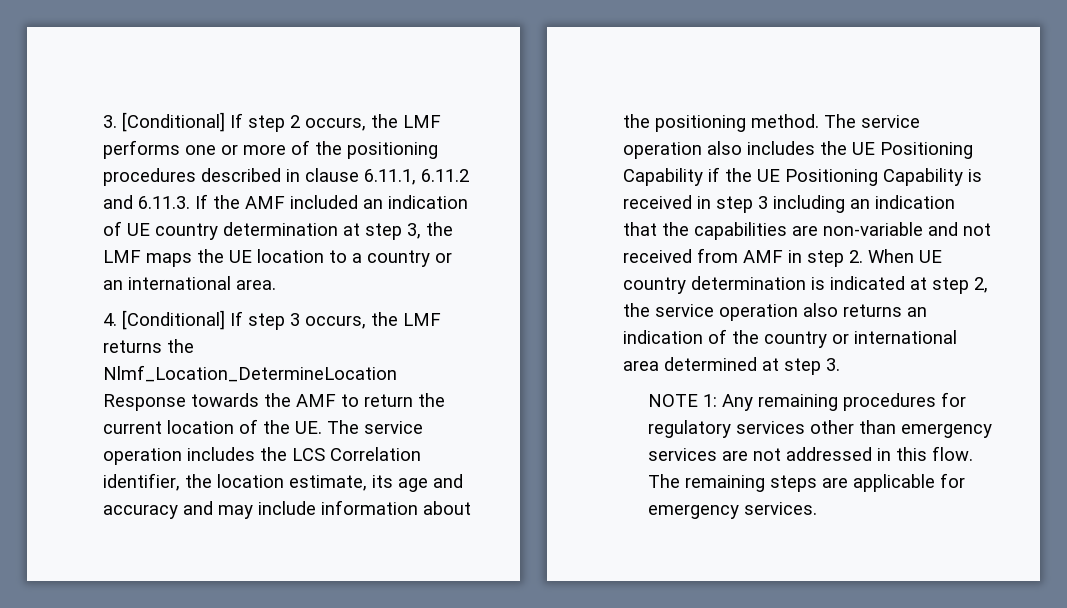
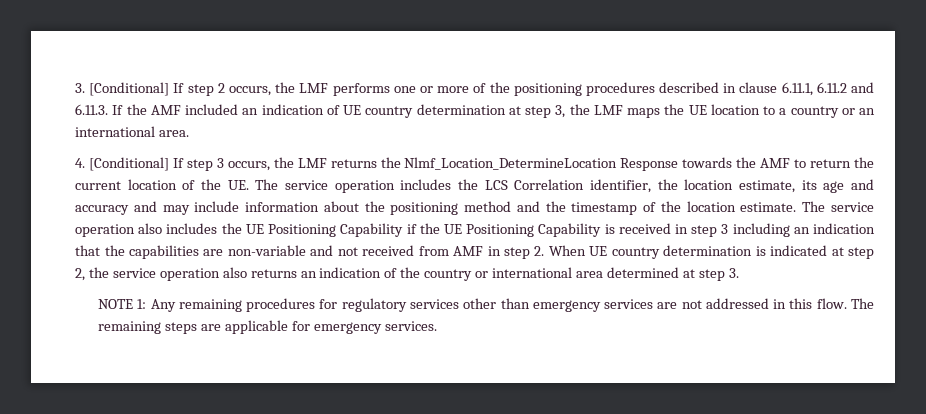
- 4. [Conditional] If step 3 occurs, the LMF returns the Nlmf_Location_DetermineLocation Response towards the AMF to return the current location of the UE. The service operation includes the LCS Correlation identifier, the location estimate, its age and accuracy and may include information about the positioning method.
+ 4. [Conditional] If step 3 occurs, the LMF returns the Nlmf_Location_DetermineLocation Response towards the AMF to return the current location of the UE. The service operation includes the LCS Correlation identifier, the location estimate, its age and accuracy and may include information about the positioning method and the timestamp of the location estimate.

